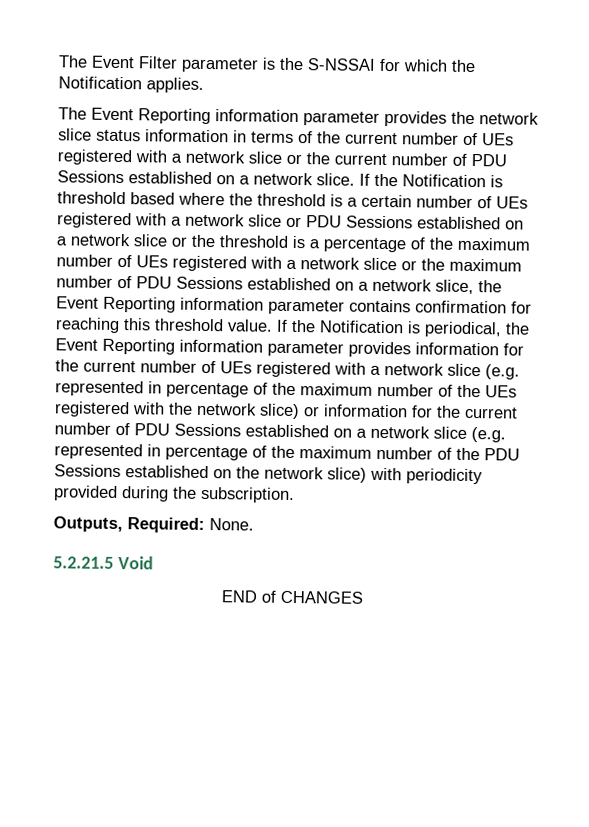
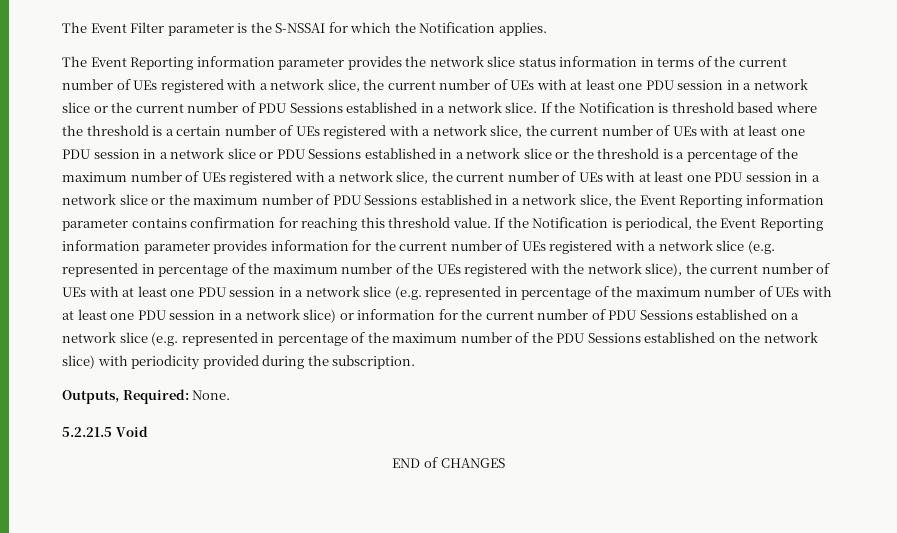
- The Event Reporting information parameter provides the network slice status information in terms of the current number of UEs registered with a network slice or the current number of PDU Sessions established on a network slice.
+ The Event Reporting information parameter provides the network slice status information in terms of the current number of UEs registered with a network slice, the current number of UEs with at least one PDU session in a network slice or the current number of PDU Sessions established in a network slice.
- If the Notification is threshold based where the threshold is a certain number of UEs registered with a network slice or PDU Sessions established on a network slice or the threshold is a percentage of the maximum number of UEs registered with a network slice or the maximum number of PDU Sessions established on a network slice, the Event Reporting information parameter contains confirmation for reaching this threshold value.
+ If the Notification is threshold based where the threshold is a certain number of UEs registered with a network slice, the current number of UEs with at least one PDU session in a network slice or PDU Sessions established in a network slice or the threshold is a percentage of the maximum number of UEs registered with a network slice, the current number of UEs with at least one PDU session in a network slice or the maximum number of PDU Sessions established in a network slice, the Event Reporting information parameter contains confirmation for reaching this threshold value.
- If the Notification is periodical, the Event Reporting information parameter provides information for the current number of UEs registered with a network slice (e.g. represented in percentage of the maximum number of the UEs registered with the network slice) or information for the current number of PDU Sessions established on a network slice (e.g. represented in percentage of the maximum number of the PDU Sessions established on the network slice) with periodicity provided during the subscription.
+ If the Notification is periodical, the Event Reporting information parameter provides information for the current number of UEs registered with a network slice (e.g. represented in percentage of the maximum number of the UEs registered with the network slice), the current number of UEs with at least one PDU session in a network slice (e.g. represented in percentage of the maximum number of UEs with at least one PDU session in a network slice) or information for the current number of PDU Sessions established on a network slice (e.g. represented in percentage of the maximum number of the PDU Sessions established on the network slice) with periodicity provided during the subscription.

